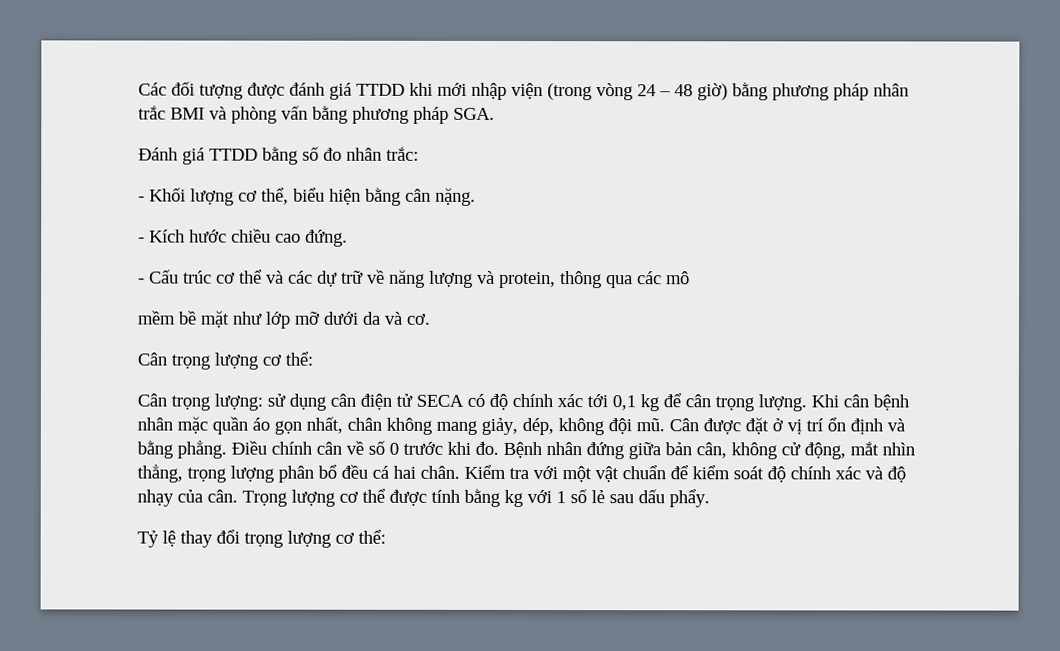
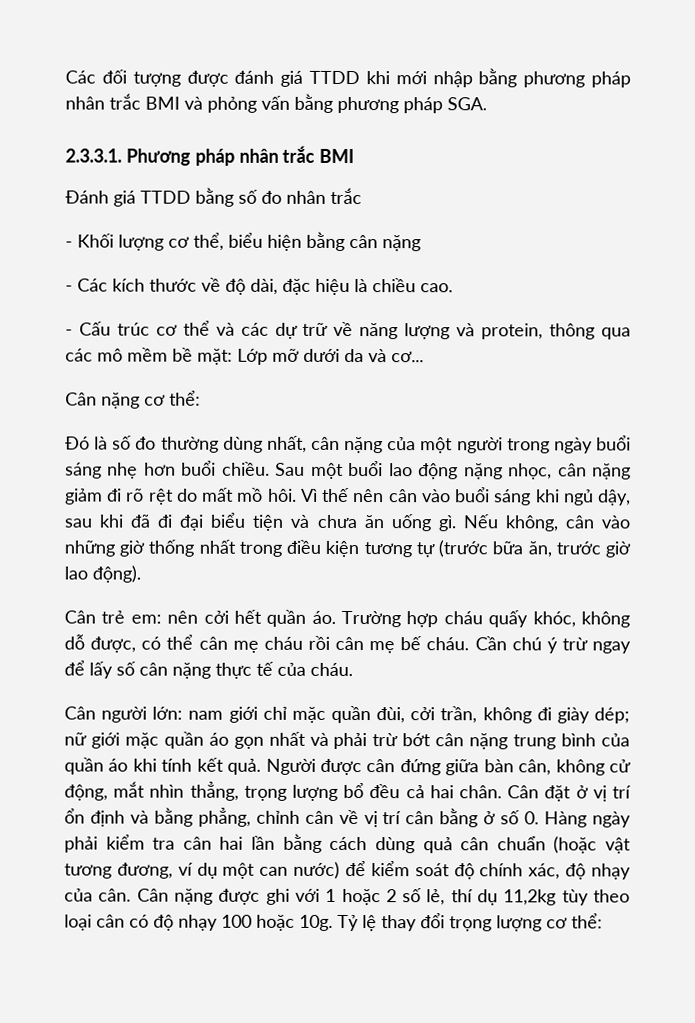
- Các đối tượng được đánh giá TTDD khi mới nhập viện (trong vòng 24 – 48 giờ) bằng phương pháp nhân trắc BMI và phòng vấn bằng phương pháp SGA.
+ Các đối tượng được đánh giá TTDD khi mới nhập bằng phương pháp nhân trắc BMI và phỏng vấn bằng phương pháp SGA.
+ 2.3.3.1. Phương pháp nhân trắc BMI
- Đánh giá TTDD bằng số đo nhân trắc:
+ Đánh giá TTDD bằng số đo nhân trắc
- - Khối lượng cơ thể, biểu hiện bằng cân nặng.
- - Kích hước chiều cao đứng.
+ - Khối lượng cơ thể, biểu hiện bằng cân nặng
+ - Các kích thước về độ dài, đặc hiệu là chiều cao.
- - Cấu trúc cơ thể và các dự trữ về năng lượng và protein, thông qua các mô
- mềm bề mặt như lớp mỡ dưới da và cơ.
- Cân trọng lượng cơ thể:
+ - Cấu trúc cơ thể và các dự trữ về năng lượng và protein, thông qua các mô mềm bề mặt: Lớp mỡ dưới da và cơ...
+ Cân nặng cơ thể:
- Cân trọng lượng: sử dụng cân điện tử SECA có độ chính xác tới 0,1 kg để cân trọng lượng. Khi cân bệnh nhân mặc quần áo gọn nhất, chân không mang giảy, dép, không đội mũ. Cân được đặt ở vị trí ổn định và bằng phẳng. Điều chính cân về số 0 trước khi đo. Bệnh nhân đứng giữa bản cân, không cử động, mắt nhìn thẳng, trọng lượng phân bổ đều cá hai chân.
+ Đó là số đo thường dùng nhất, cân nặng của một người trong ngày buổi sáng nhẹ hơn buổi chiều. Sau một buổi lao động nặng nhọc, cân nặng giảm đi rõ rệt do mất mồ hôi. Vì thế nên cân vào buổi sáng khi ngủ dậy, sau khi đã đi đại biểu tiện và chưa ăn uống gì. Nếu không, cân vào những giờ thống nhất trong điều kiện tương tự (trước bữa ăn, trước giờ lao động).
+ Cân trẻ em: nên cởi hết quần áo. Trường hợp cháu quấy khóc, không dỗ được, có thể cân mẹ cháu rồi cân mẹ bế cháu. Cần chú ý trừ ngay để lấy số cân nặng thực tế của cháu.
+ Cân người lớn: nam giới chỉ mặc quần đùi, cởi trần, không đi giày dép; nữ giới mặc quần áo gọn nhất và phải trừ bớt cân nặng trung bình của quần áo khi tính kết quả. Người được cân đứng giữa bàn cân, không cử động, mắt nhìn thẳng, trọng lượng bổ đều cả hai chân.
- Kiểm tra với một vật chuẩn để kiểm soát độ chính xác và độ nhạy của cân.
+ Cân đặt ở vị trí ổn định và bằng phẳng, chỉnh cân về vị trí cân bằng ở số 0. Hàng ngày phải kiểm tra cân hai lần bằng cách dùng quả cân chuẩn (hoặc vật tương đương, ví dụ một can nước) để kiểm soát độ chính xác, độ nhạy của cân.
- Trọng lượng cơ thể được tính bằng kg với 1 số lẻ sau dấu phẩy.
- Tỷ lệ thay đổi trọng lượng cơ thể:
+ Cân nặng được ghi với 1 hoặc 2 số lẻ, thí dụ 11,2kg tùy theo loại cân có độ nhạy 100 hoặc 10g. Tỷ lệ thay đổi trọng lượng cơ thể:

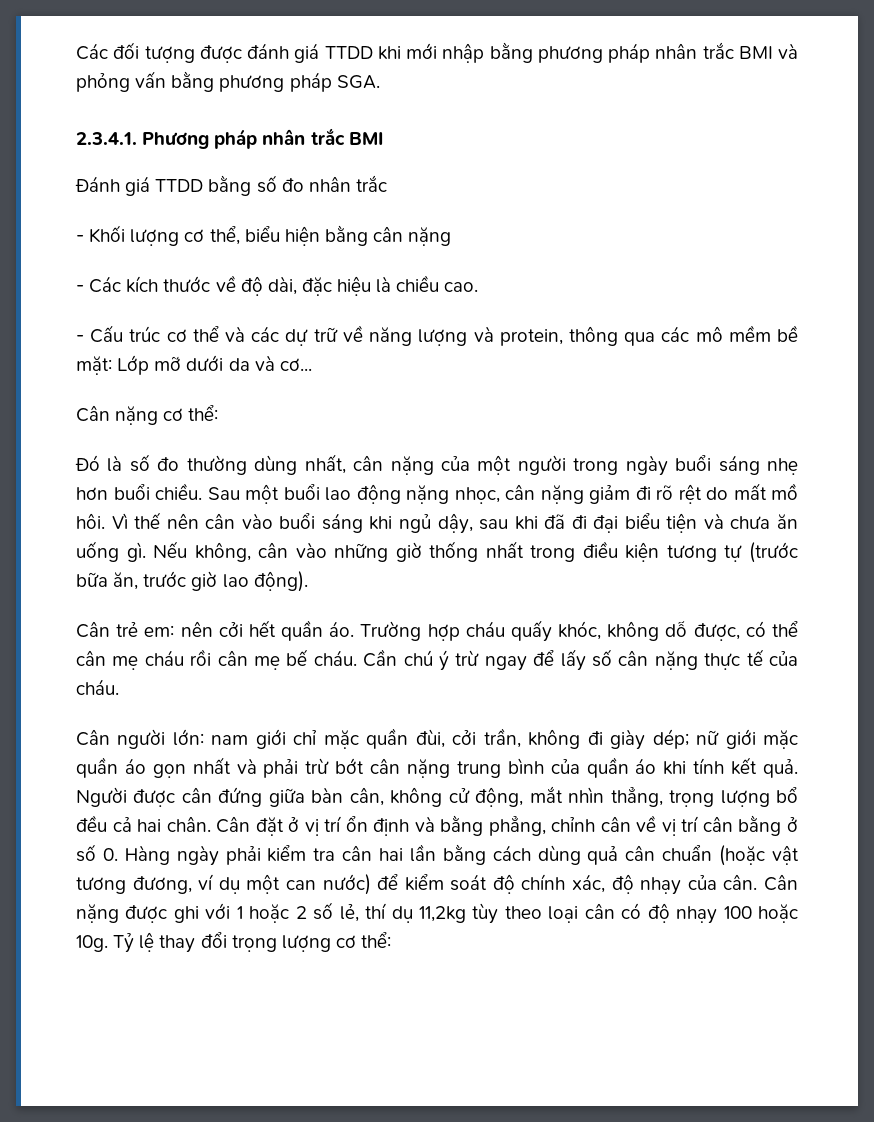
- 2.3.3.1. Phương pháp nhân trắc BMI
+ 2.3.4.1. Phương pháp nhân trắc BMI

